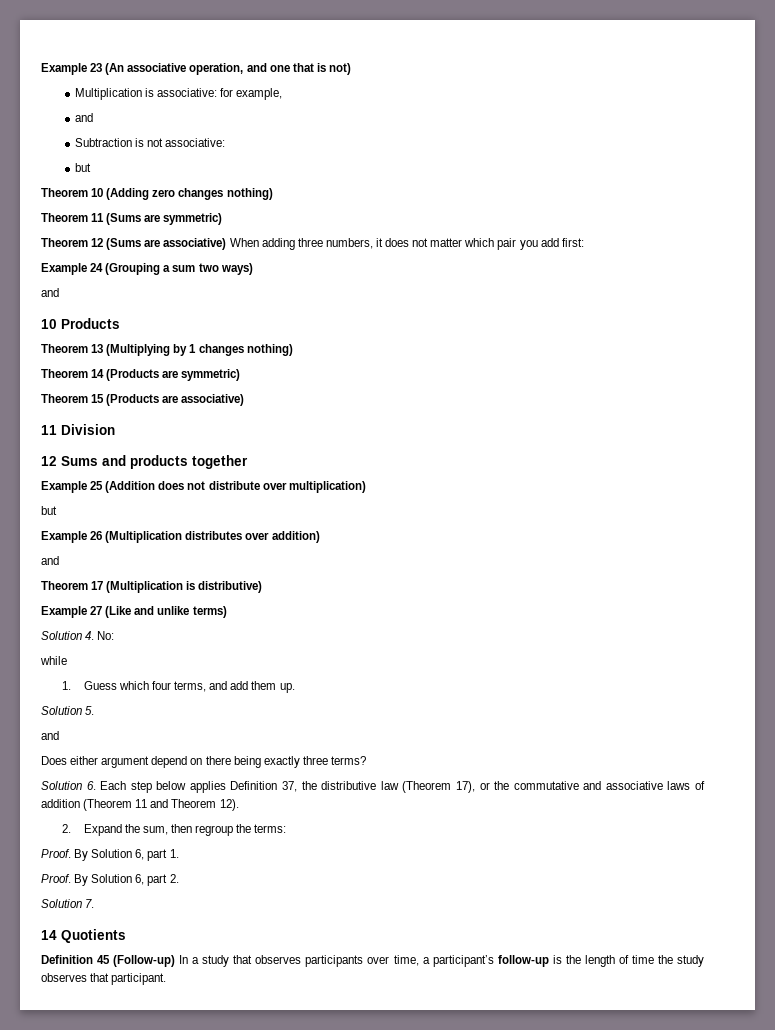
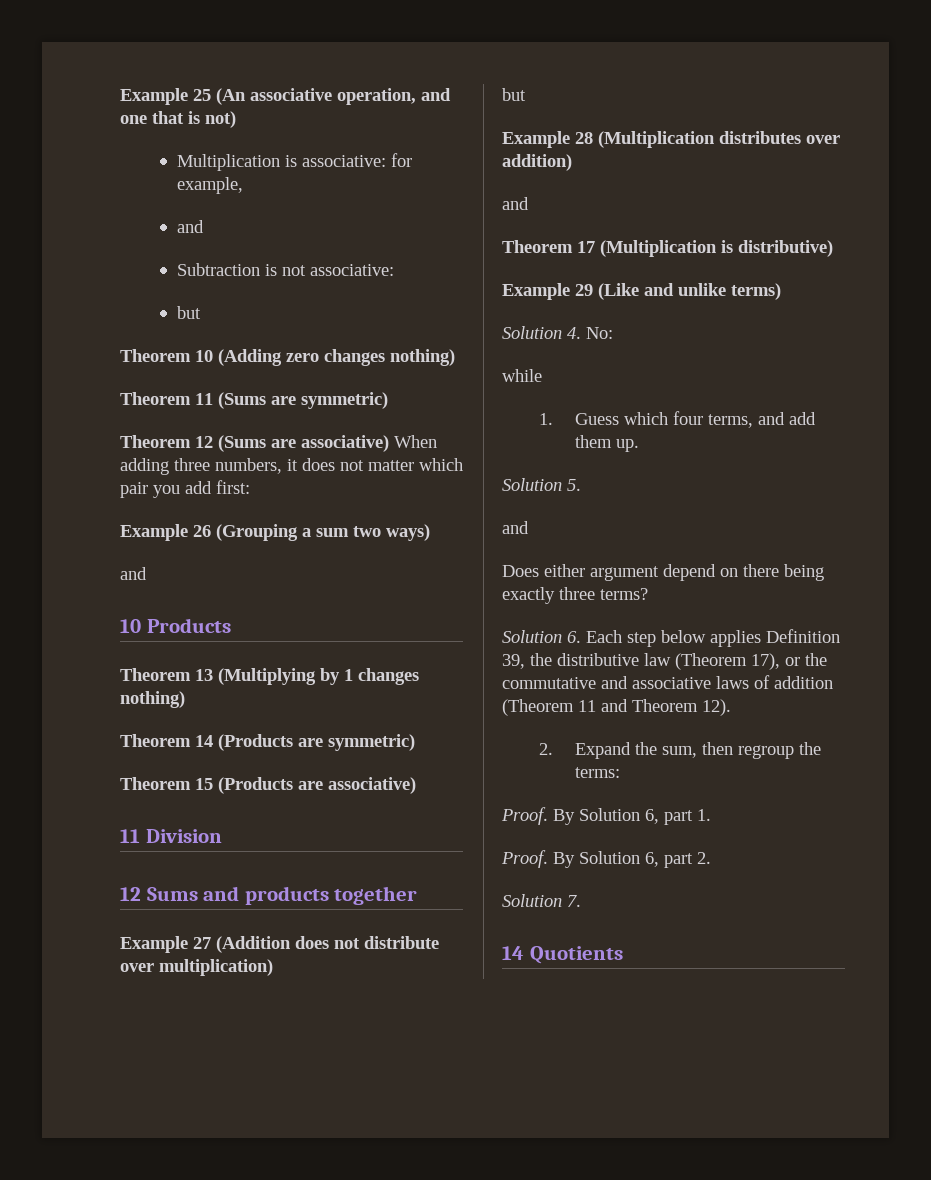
- Example 23 (An associative operation, and one that is not)
+ Example 25 (An associative operation, and one that is not)
- Example 24 (Grouping a sum two ways)
+ Example 26 (Grouping a sum two ways)
- Example 25 (Addition does not distribute over multiplication)
+ Example 27 (Addition does not distribute over multiplication)
- Example 26 (Multiplication distributes over addition)
+ Example 28 (Multiplication distributes over addition)
- Example 27 (Like and unlike terms)
+ Example 29 (Like and unlike terms)
- Solution 6. Each step below applies Definition 37, the distributive law (Theorem 17), or the commutative and associative laws of addition (Theorem 11 and Theorem 12).
+ Solution 6. Each step below applies Definition 39, the distributive law (Theorem 17), or the commutative and associative laws of addition (Theorem 11 and Theorem 12).
- Definition 45 (Follow-up) In a study that observes participants over time, a participant’s follow-up is the length of time the study observes that participant.

